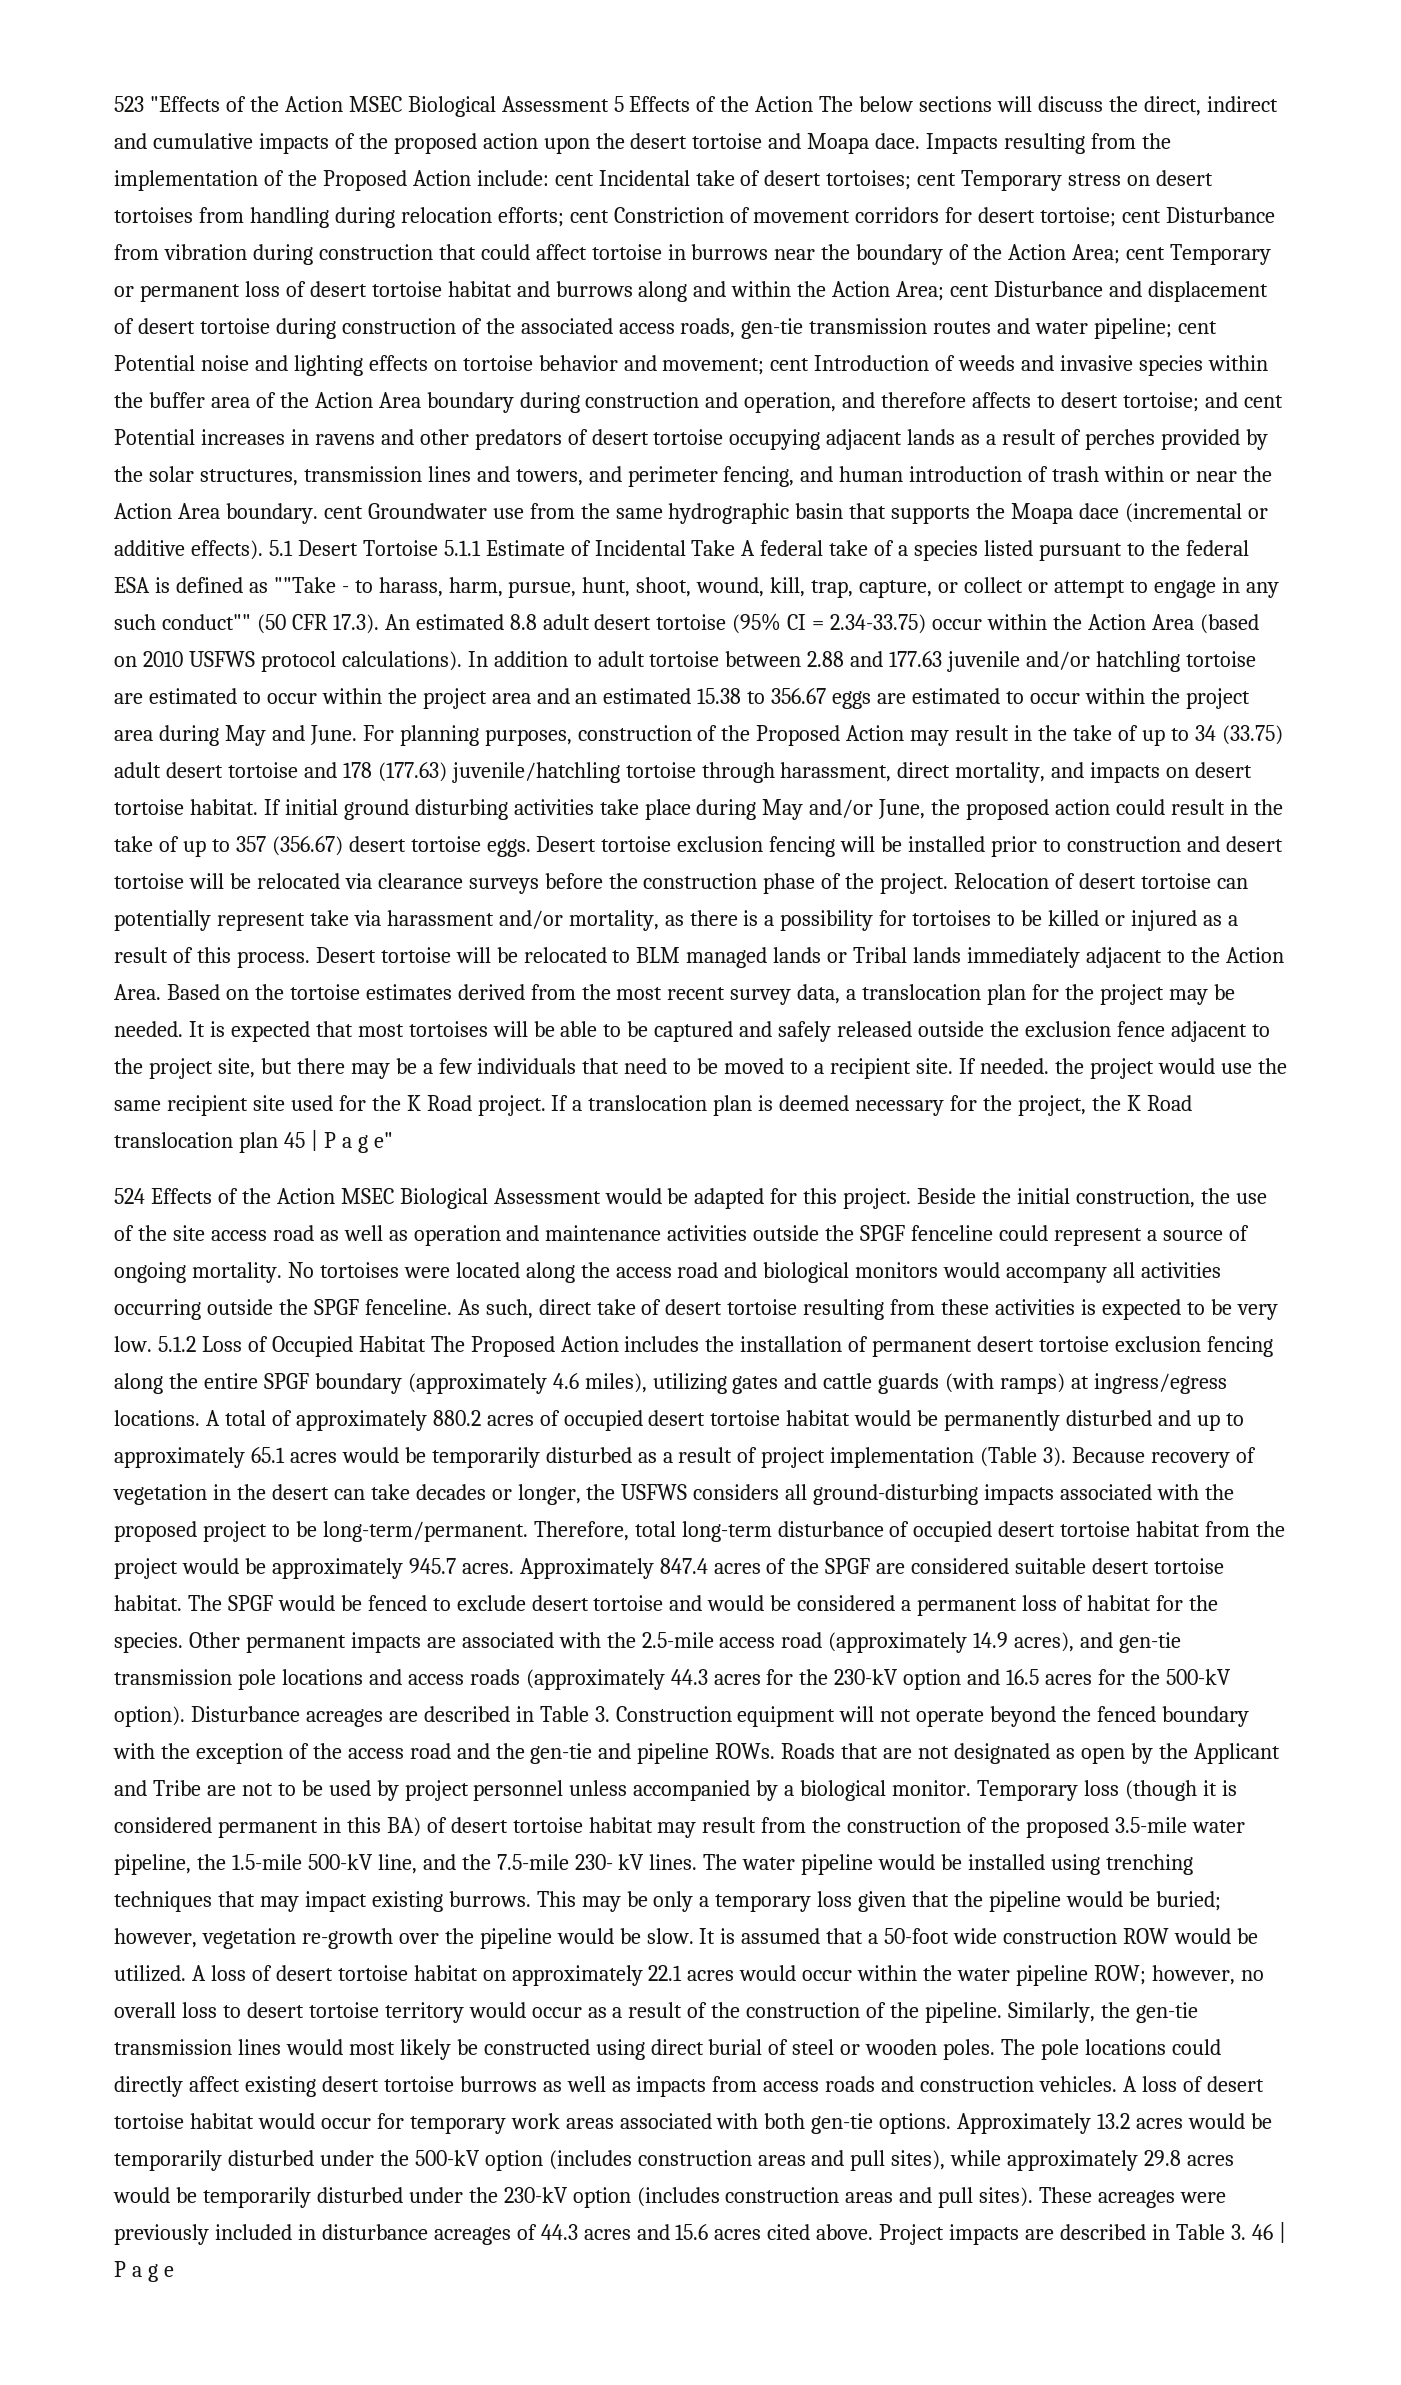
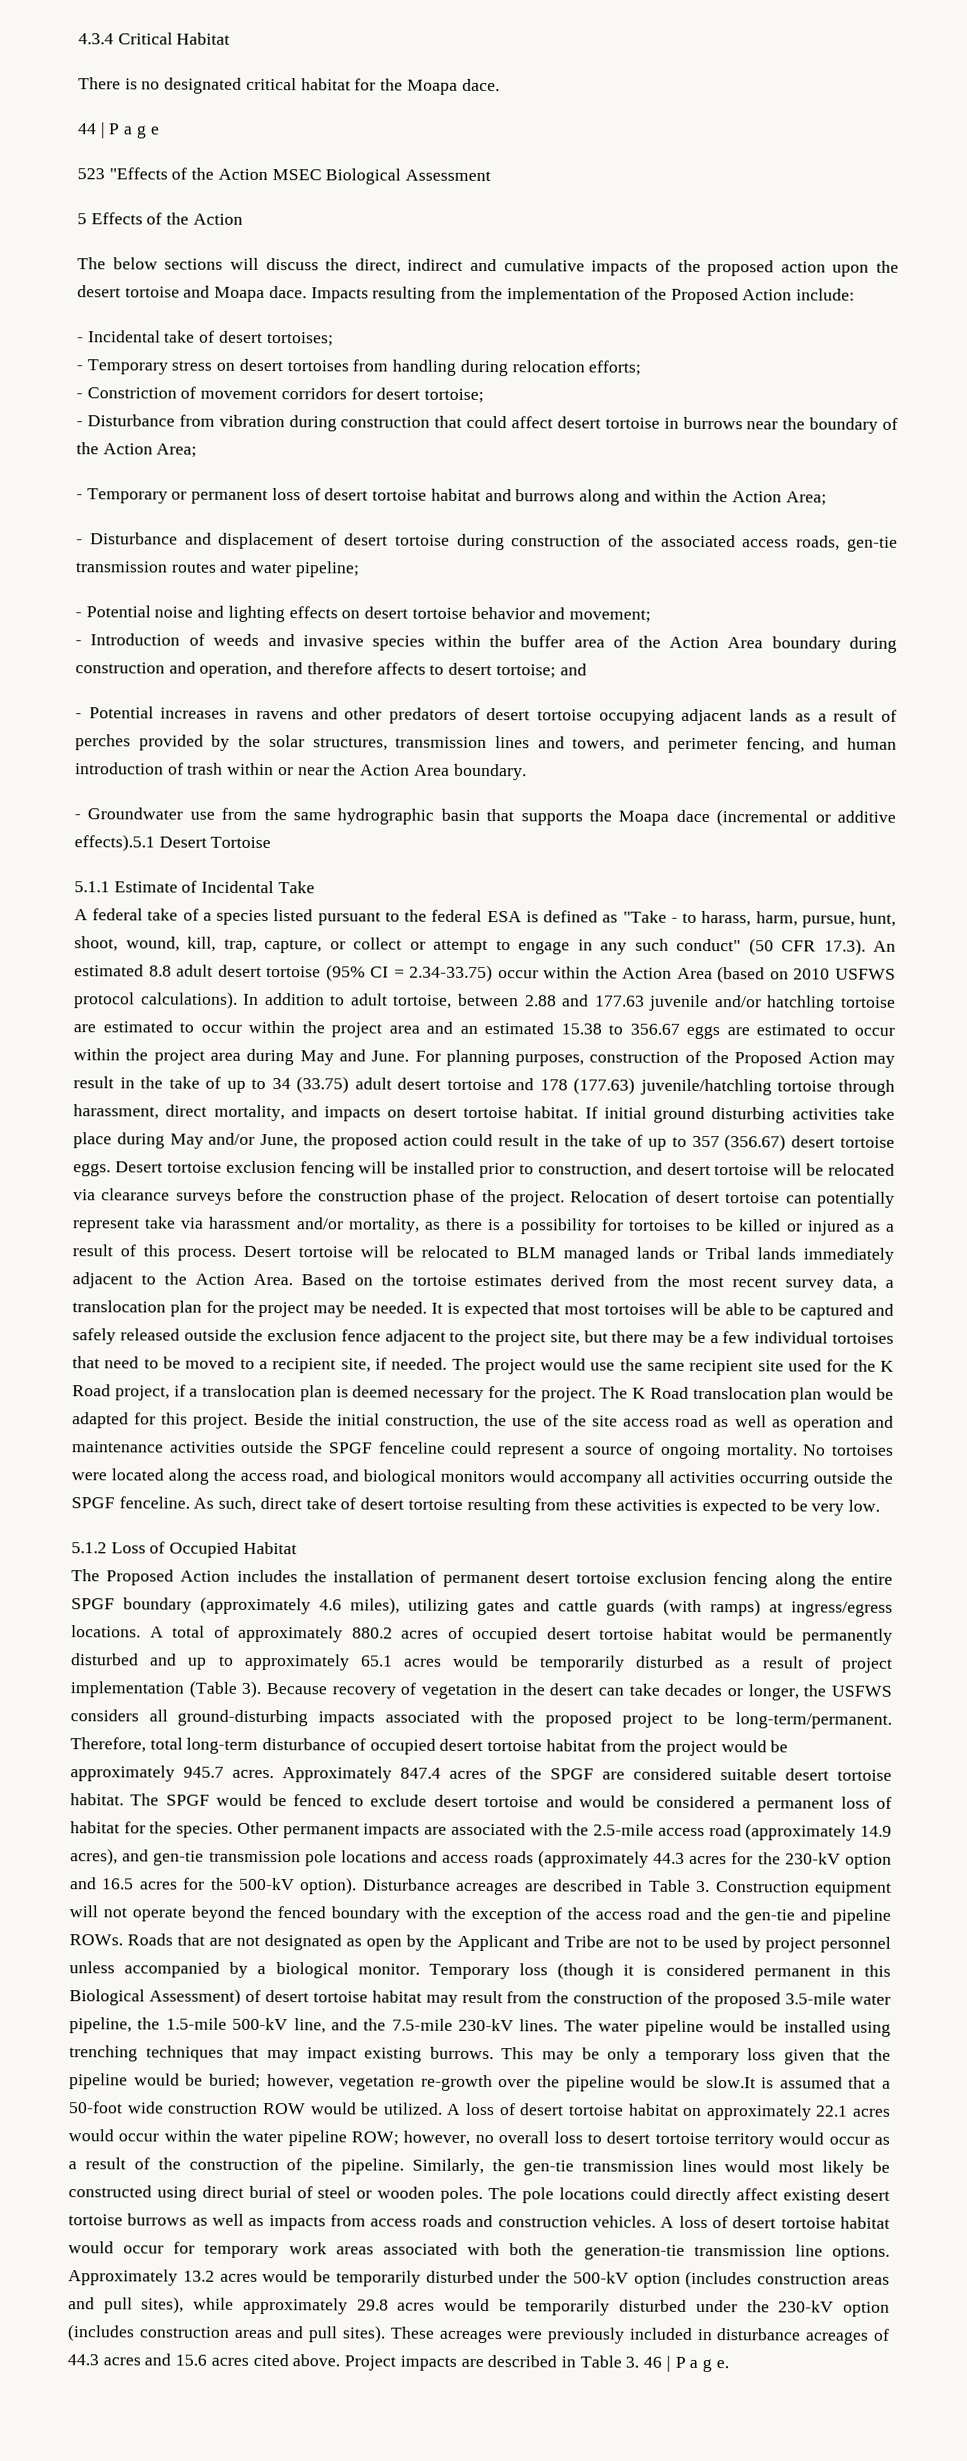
+ 4.3.4 Critical Habitat
+ There is no designated critical habitat for the Moapa dace.
+ 44 | P a g e
- 523 "Effects of the Action MSEC Biological Assessment 5 Effects of the Action The below sections will discuss the direct, indirect and cumulative impacts of the proposed action upon the desert tortoise and Moapa dace.
+ 523 "Effects of the Action MSEC Biological Assessment
+ 5 Effects of the Action
+ The below sections will discuss the direct, indirect and cumulative impacts of the proposed action upon the desert tortoise and Moapa dace.
- Impacts resulting from the implementation of the Proposed Action include: cent Incidental take of desert tortoises; cent Temporary stress on desert tortoises from handling during relocation efforts; cent Constriction of movement corridors for desert tortoise; cent Disturbance from vibration during construction that could affect tortoise in burrows near the boundary of the Action Area; cent Temporary or permanent loss of desert tortoise habitat and burrows along and within the Action Area; cent Disturbance and displacement of desert tortoise during construction of the associated access roads, gen-tie transmission routes and water pipeline; cent Potential noise and lighting effects on tortoise behavior and movement; cent Introduction of weeds and invasive species within the buffer area of the Action Area boundary during construction and operation, and therefore affects to desert tortoise; and cent Potential increases in ravens and other predators of desert tortoise occupying adjacent lands as a result of perches provided by the solar structures, transmission lines and towers, and perimeter fencing, and human introduction of trash within or near the Action Area boundary. cent Groundwater use from the same hydrographic basin that supports the Moapa dace (incremental or additive effects). 5.1 Desert Tortoise 5.1.1 Estimate of Incidental Take A federal take of a species listed pursuant to the federal ESA is defined as ""Take - to harass, harm, pursue, hunt, shoot, wound, kill, trap, capture, or collect or attempt to engage in any such conduct"" (50 CFR 17.3). An estimated 8.8 adult desert tortoise (95% CI = 2.34-33.75) occur within the Action Area (based on 2010 USFWS protocol calculations).
+ Impacts resulting from the implementation of the Proposed Action include:
+ - Incidental take of desert tortoises;
+ - Temporary stress on desert tortoises from handling during relocation efforts;
+ - Constriction of movement corridors for desert tortoise;
+ - Disturbance from vibration during construction that could affect desert tortoise in burrows near the boundary of the Action Area;
+ - Temporary or permanent loss of desert tortoise habitat and burrows along and within the Action Area;
+ - Disturbance and displacement of desert tortoise during construction of the associated access roads, gen-tie transmission routes and water pipeline;
+ - Potential noise and lighting effects on desert tortoise behavior and movement;
+ - Introduction of weeds and invasive species within the buffer area of the Action Area boundary during construction and operation, and therefore affects to desert tortoise; and
+ - Potential increases in ravens and other predators of desert tortoise occupying adjacent lands as a result of perches provided by the solar structures, transmission lines and towers, and perimeter fencing, and human introduction of trash within or near the Action Area boundary.
+ - Groundwater use from the same hydrographic basin that supports the Moapa dace (incremental or additive effects).5.1 Desert Tortoise
+ 5.1.1 Estimate of Incidental Take
+ A federal take of a species listed pursuant to the federal ESA is defined as "Take - to harass, harm, pursue, hunt, shoot, wound, kill, trap, capture, or collect or attempt to engage in any such conduct" (50 CFR 17.3). An estimated 8.8 adult desert tortoise (95% CI = 2.34-33.75) occur within the Action Area (based on 2010 USFWS protocol calculations).
- In addition to adult tortoise between 2.88 and 177.63 juvenile and/or hatchling tortoise are estimated to occur within the project area and an estimated 15.38 to 356.67 eggs are estimated to occur within the project area during May and June.
+ In addition to adult tortoise, between 2.88 and 177.63 juvenile and/or hatchling tortoise are estimated to occur within the project area and an estimated 15.38 to 356.67 eggs are estimated to occur within the project area during May and June.
- Desert tortoise exclusion fencing will be installed prior to construction and desert tortoise will be relocated via clearance surveys before the construction phase of the project.
+ Desert tortoise exclusion fencing will be installed prior to construction, and desert tortoise will be relocated via clearance surveys before the construction phase of the project.
- It is expected that most tortoises will be able to be captured and safely released outside the exclusion fence adjacent to the project site, but there may be a few individuals that need to be moved to a recipient site. If needed. the project would use the same recipient site used for the K Road project. If a translocation plan is deemed necessary for the project, the K Road translocation plan 45 | P a g e"
- 524 Effects of the Action MSEC Biological Assessment would be adapted for this project.
+ It is expected that most tortoises will be able to be captured and safely released outside the exclusion fence adjacent to the project site, but there may be a few individual tortoises that need to be moved to a recipient site, if needed. The project would use the same recipient site used for the K Road project, if a translocation plan is deemed necessary for the project. The K Road translocation plan would be adapted for this project.
- No tortoises were located along the access road and biological monitors would accompany all activities occurring outside the SPGF fenceline.
+ No tortoises were located along the access road, and biological monitors would accompany all activities occurring outside the SPGF fenceline.
- As such, direct take of desert tortoise resulting from these activities is expected to be very low. 5.1.2 Loss of Occupied Habitat The Proposed Action includes the installation of permanent desert tortoise exclusion fencing along the entire SPGF boundary (approximately 4.6 miles), utilizing gates and cattle guards (with ramps) at ingress/egress locations.
+ As such, direct take of desert tortoise resulting from these activities is expected to be very low.
+ 5.1.2 Loss of Occupied Habitat
+ The Proposed Action includes the installation of permanent desert tortoise exclusion fencing along the entire SPGF boundary (approximately 4.6 miles), utilizing gates and cattle guards (with ramps) at ingress/egress locations.
- Temporary loss (though it is considered permanent in this BA) of desert tortoise habitat may result from the construction of the proposed 3.5-mile water pipeline, the 1.5-mile 500-kV line, and the 7.5-mile 230- kV lines.
+ Temporary loss (though it is considered permanent in this Biological Assessment) of desert tortoise habitat may result from the construction of the proposed 3.5-mile water pipeline, the 1.5-mile 500-kV line, and the 7.5-mile 230-kV lines.
- This may be only a temporary loss given that the pipeline would be buried; however, vegetation re-growth over the pipeline would be slow. It is assumed that a 50-foot wide construction ROW would be utilized.
+ This may be only a temporary loss given that the pipeline would be buried; however, vegetation re-growth over the pipeline would be slow.It is assumed that a 50-foot wide construction ROW would be utilized.
- A loss of desert tortoise habitat would occur for temporary work areas associated with both gen-tie options.
+ A loss of desert tortoise habitat would occur for temporary work areas associated with both the generation-tie transmission line options.
- Project impacts are described in Table 3. 46 | P a g e
+ Project impacts are described in Table 3. 46 | P a g e.

